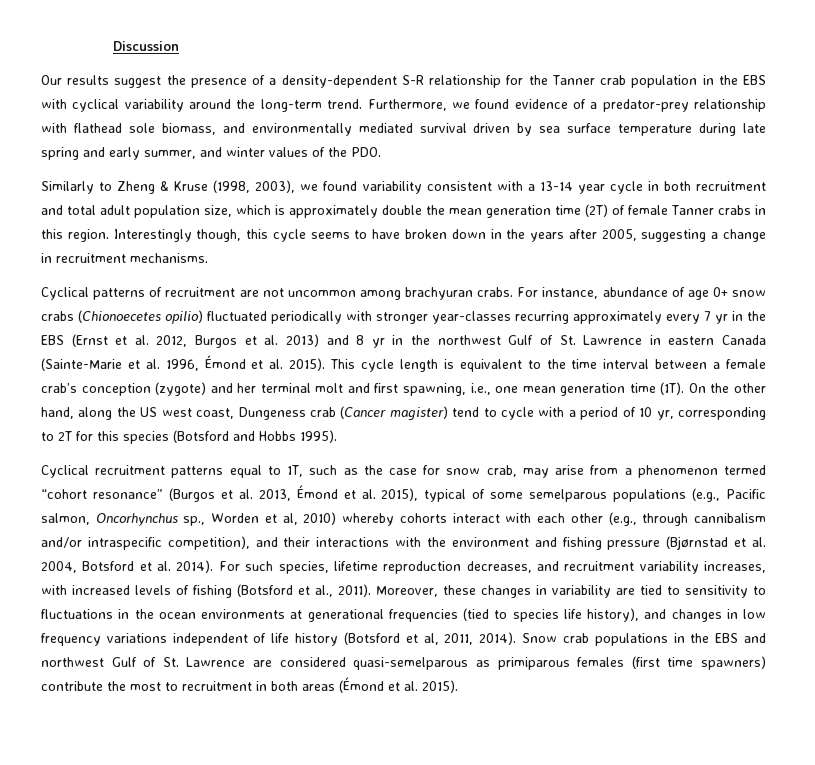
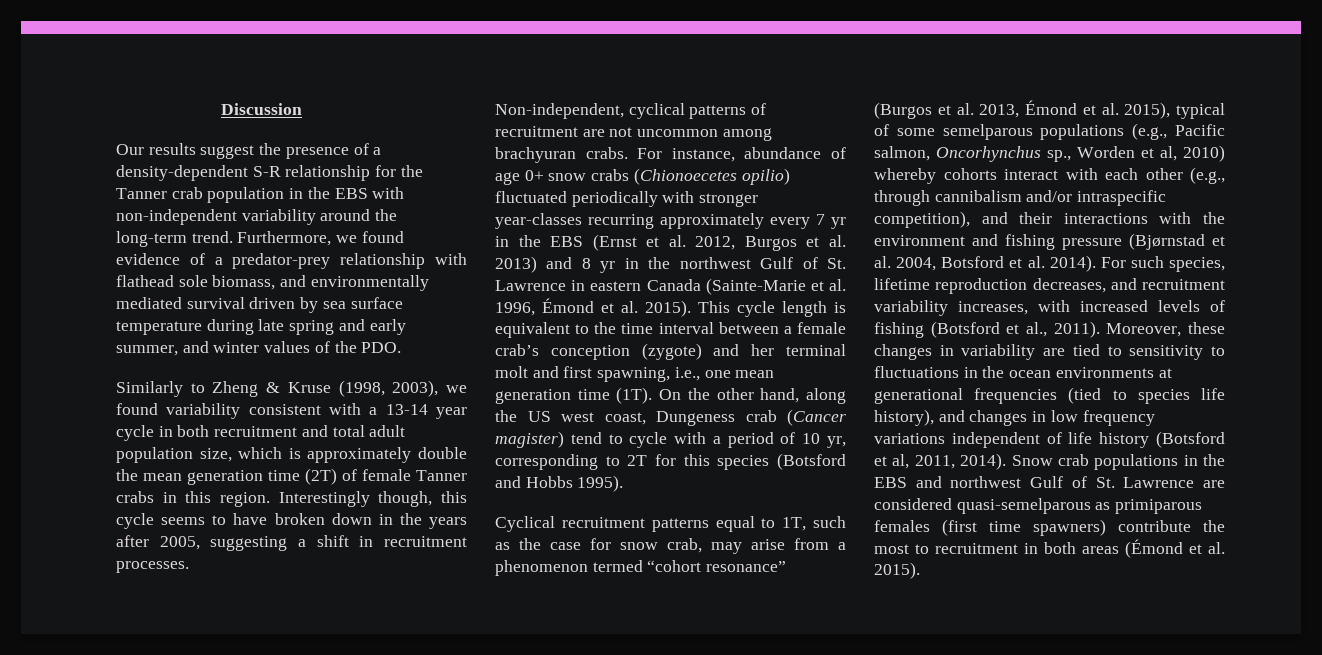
- Our results suggest the presence of a density-dependent S-R relationship for the Tanner crab population in the EBS with cyclical variability around the long-term trend.
+ Our results suggest the presence of a density-dependent S-R relationship for the Tanner crab population in the EBS with non-independent variability around the long-term trend.
- Interestingly though, this cycle seems to have broken down in the years after 2005, suggesting a change in recruitment mechanisms.
- Cyclical patterns of recruitment are not uncommon among brachyuran crabs.
+ Interestingly though, this cycle seems to have broken down in the years after 2005, suggesting a shift in recruitment processes.
+ Non-independent, cyclical patterns of recruitment are not uncommon among brachyuran crabs.

